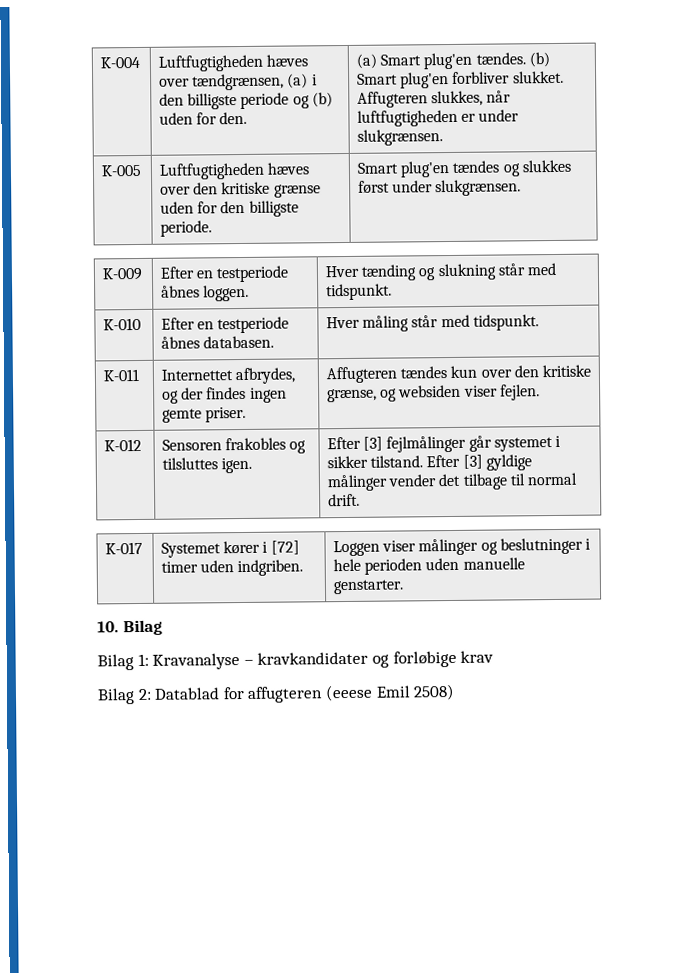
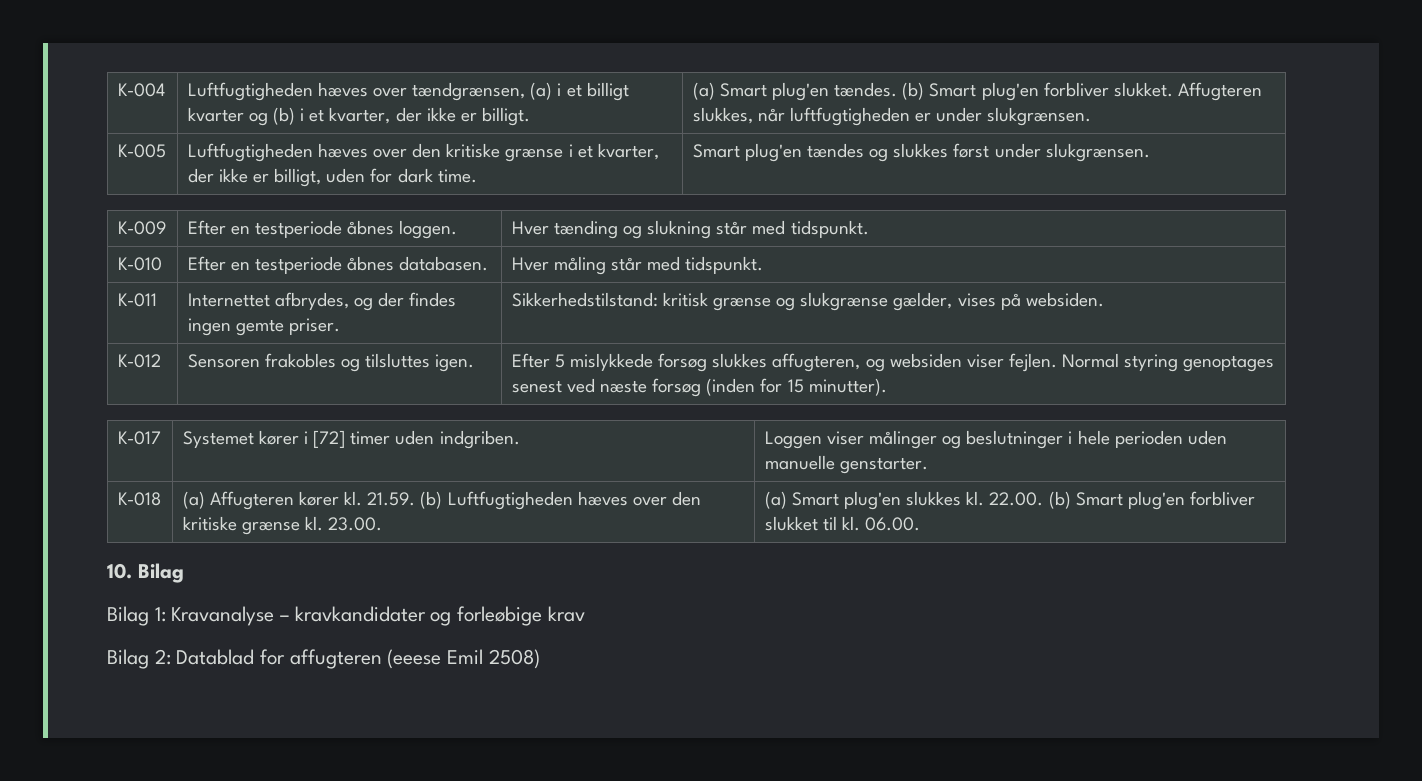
- K-004 | Luftfugtigheden hæves over tændgrænsen, (a) i den billigste periode og (b) uden for den. | (a) Smart plug'en tændes. (b) Smart plug'en forbliver slukket. Affugteren slukkes, når luftfugtigheden er under slukgrænsen.
+ K-004 | Luftfugtigheden hæves over tændgrænsen, (a) i et billigt kvarter og (b) i et kvarter, der ikke er billigt. | (a) Smart plug'en tændes. (b) Smart plug'en forbliver slukket. Affugteren slukkes, når luftfugtigheden er under slukgrænsen.
- K-005 | Luftfugtigheden hæves over den kritiske grænse uden for den billigste periode. | Smart plug'en tændes og slukkes først under slukgrænsen.
+ K-005 | Luftfugtigheden hæves over den kritiske grænse i et kvarter, der ikke er billigt, uden for dark time. | Smart plug'en tændes og slukkes først under slukgrænsen.
- K-011 | Internettet afbrydes, og der findes ingen gemte priser. | Affugteren tændes kun over den kritiske grænse, og websiden viser fejlen.
+ K-011 | Internettet afbrydes, og der findes ingen gemte priser. | Sikkerhedstilstand: kritisk grænse og slukgrænse gælder, vises på websiden.
- K-012 | Sensoren frakobles og tilsluttes igen. | Efter [3] fejlmålinger går systemet i sikker tilstand. Efter [3] gyldige målinger vender det tilbage til normal drift.
+ K-012 | Sensoren frakobles og tilsluttes igen. | Efter 5 mislykkede forsøg slukkes affugteren, og websiden viser fejlen. Normal styring genoptages senest ved næste forsøg (inden for 15 minutter).
+ K-018 | (a) Affugteren kører kl. 21.59. (b) Luftfugtigheden hæves over den kritiske grænse kl. 23.00. | (a) Smart plug'en slukkes kl. 22.00. (b) Smart plug'en forbliver slukket til kl. 06.00.
- Bilag 1: Kravanalyse – kravkandidater og forløbige krav
+ Bilag 1: Kravanalyse – kravkandidater og forleøbige krav

